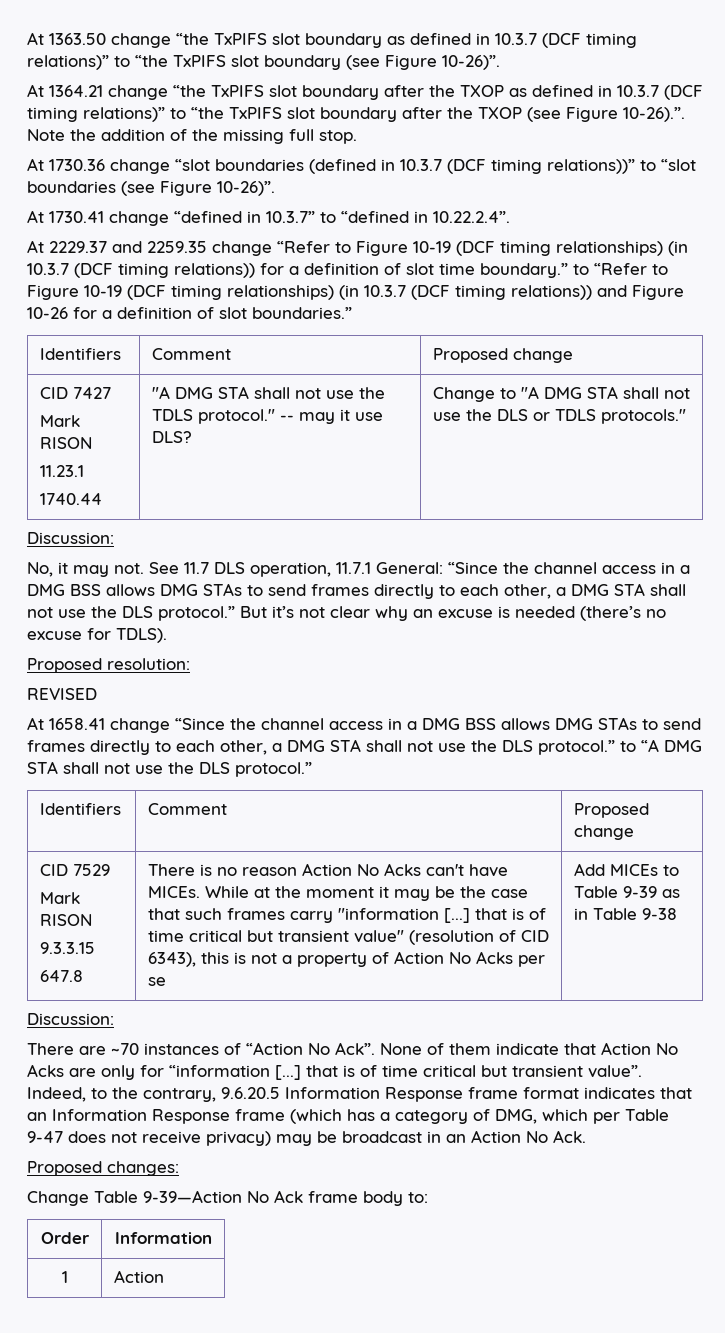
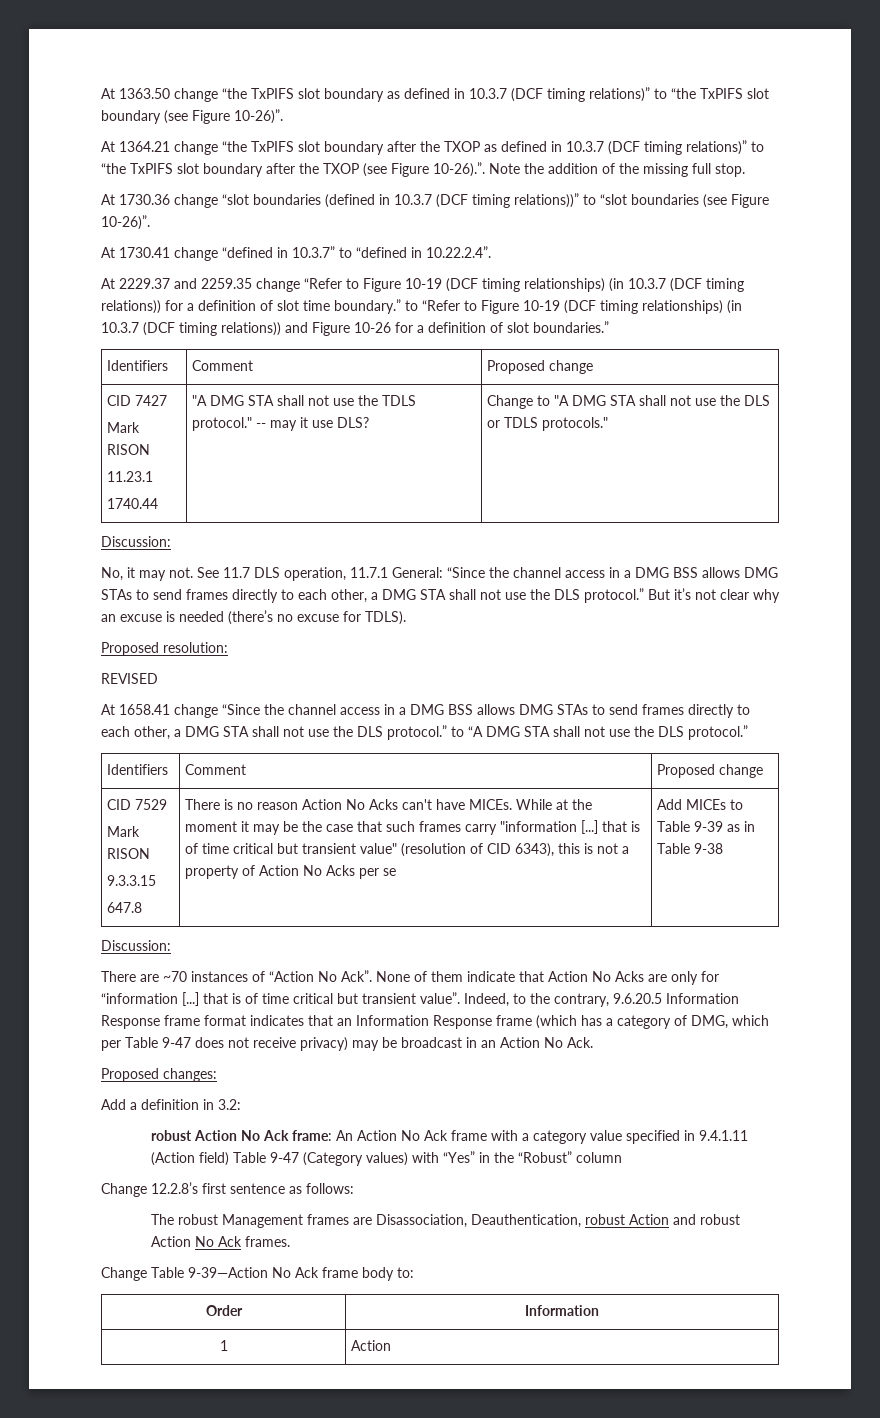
+ Add a definition in 3.2:
+ robust Action No Ack frame: An Action No Ack frame with a category value specified in 9.4.1.11 (Action field) Table 9-47 (Category values) with “Yes” in the “Robust” column
+ Change 12.2.8’s first sentence as follows:
+ The robust Management frames are Disassociation, Deauthentication, robust Action and robust Action No Ack frames.

